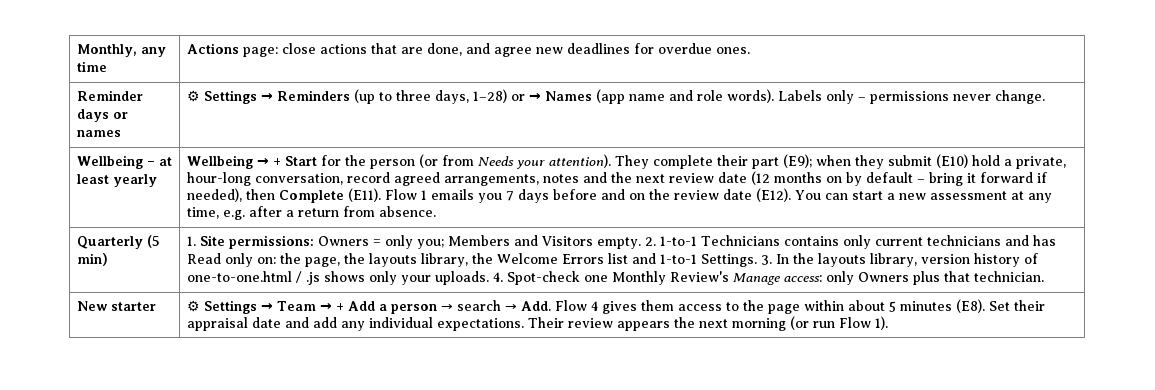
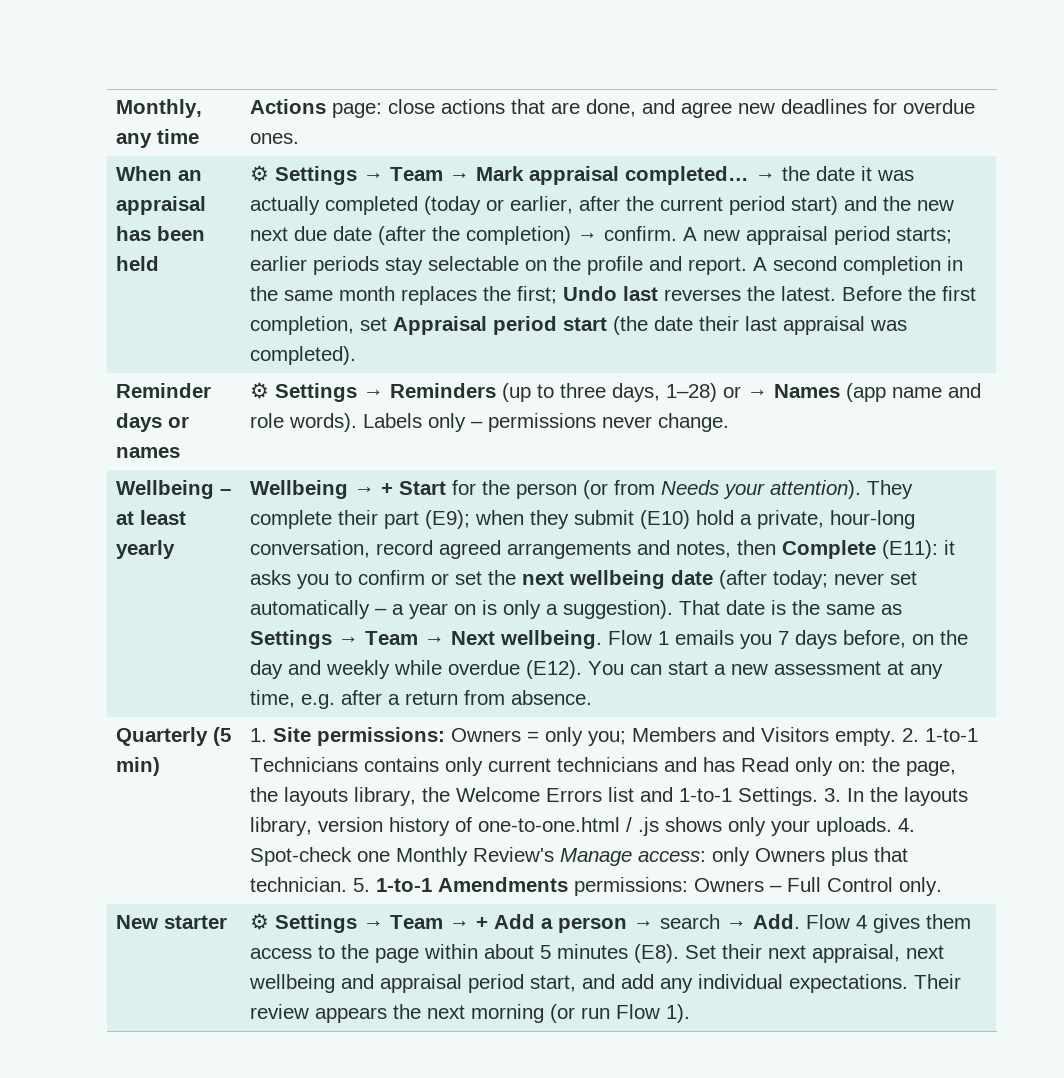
+ When an appraisal has been held | ⚙ Settings → Team → Mark appraisal completed… → the date it was actually completed (today or earlier, after the current period start) and the new next due date (after the completion) → confirm. A new appraisal period starts; earlier periods stay selectable on the profile and report. A second completion in the same month replaces the first; Undo last reverses the latest. Before the first completion, set Appraisal period start (the date their last appraisal was completed).
- They complete their part (E9); when they submit (E10) hold a private, hour-long conversation, record agreed arrangements, notes and the next review date (12 months on by default – bring it forward if needed), then Complete (E11).
+ They complete their part (E9); when they submit (E10) hold a private, hour-long conversation, record agreed arrangements and notes, then Complete (E11): it asks you to confirm or set the next wellbeing date (after today; never set automatically – a year on is only a suggestion). That date is the same as Settings → Team → Next wellbeing.
- Flow 1 emails you 7 days before and on the review date (E12).
+ Flow 1 emails you 7 days before, on the day and weekly while overdue (E12).
+ 5. 1-to-1 Amendments permissions: Owners – Full Control only.
- ⚙ Settings → Team → + Add a person → search → Add. Flow 4 gives them access to the page within about 5 minutes (E8). Set their appraisal date and add any individual expectations.
+ ⚙ Settings → Team → + Add a person → search → Add. Flow 4 gives them access to the page within about 5 minutes (E8). Set their next appraisal, next wellbeing and appraisal period start, and add any individual expectations.

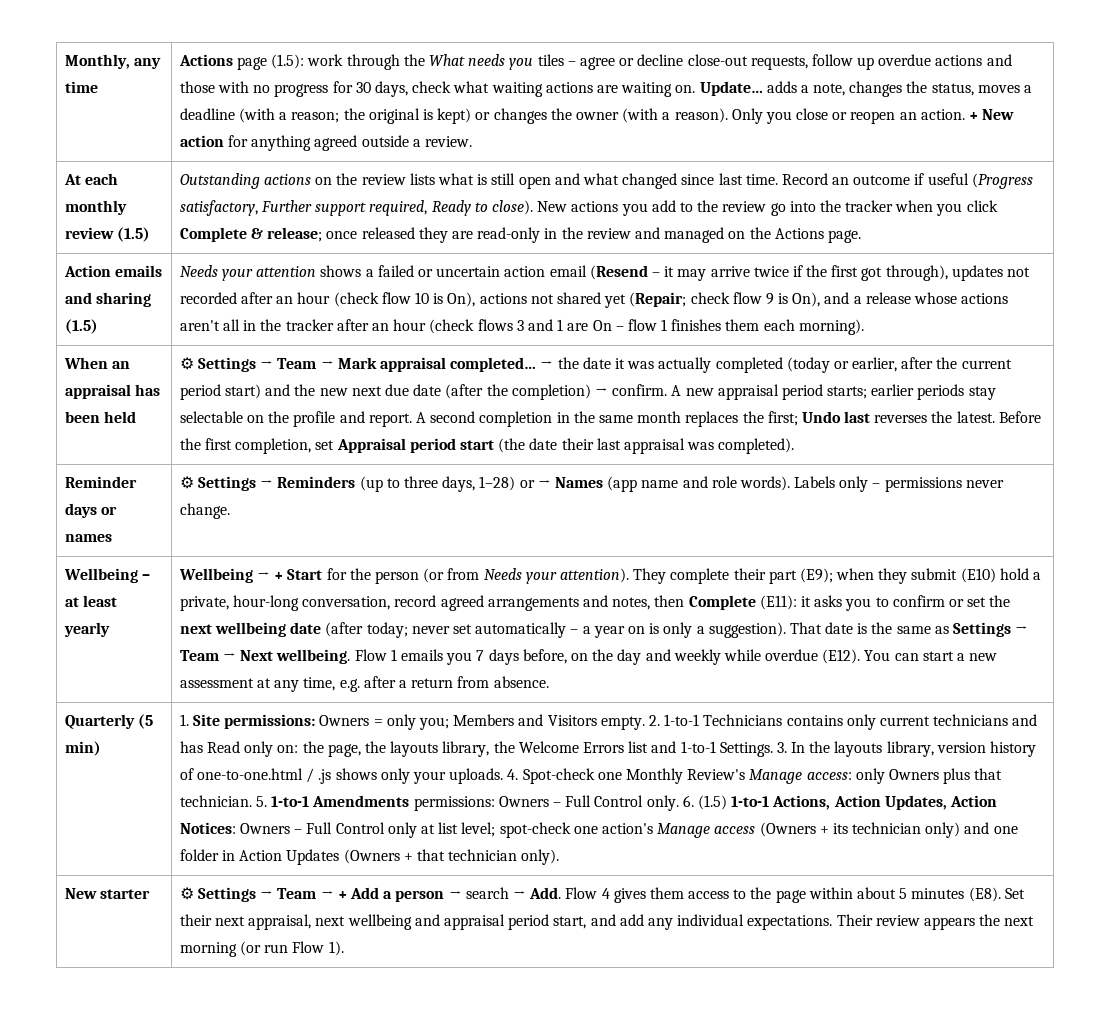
- Actions page: close actions that are done, and agree new deadlines for overdue ones.
+ Actions page (1.5): work through the What needs you tiles – agree or decline close-out requests, follow up overdue actions and those with no progress for 30 days, check what waiting actions are waiting on. Update… adds a note, changes the status, moves a deadline (with a reason; the original is kept) or changes the owner (with a reason). Only you close or reopen an action. + New action for anything agreed outside a review.
+ At each monthly review (1.5) | Outstanding actions on the review lists what is still open and what changed since last time. Record an outcome if useful (Progress satisfactory, Further support required, Ready to close). New actions you add to the review go into the tracker when you click Complete & release; once released they are read-only in the review and managed on the Actions page.
+ Action emails and sharing (1.5) | Needs your attention shows a failed or uncertain action email (Resend – it may arrive twice if the first got through), updates not recorded after an hour (check flow 10 is On), actions not shared yet (Repair; check flow 9 is On), and a release whose actions aren't all in the tracker after an hour (check flows 3 and 1 are On – flow 1 finishes them each morning).
+ 6. (1.5) 1-to-1 Actions, Action Updates, Action Notices: Owners – Full Control only at list level; spot-check one action's Manage access (Owners + its technician only) and one folder in Action Updates (Owners + that technician only).

